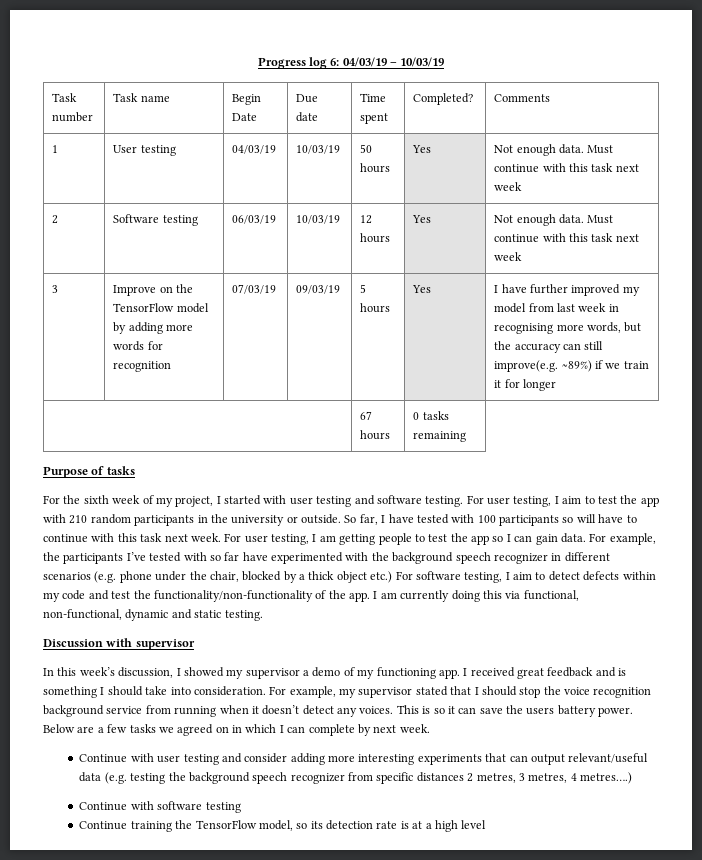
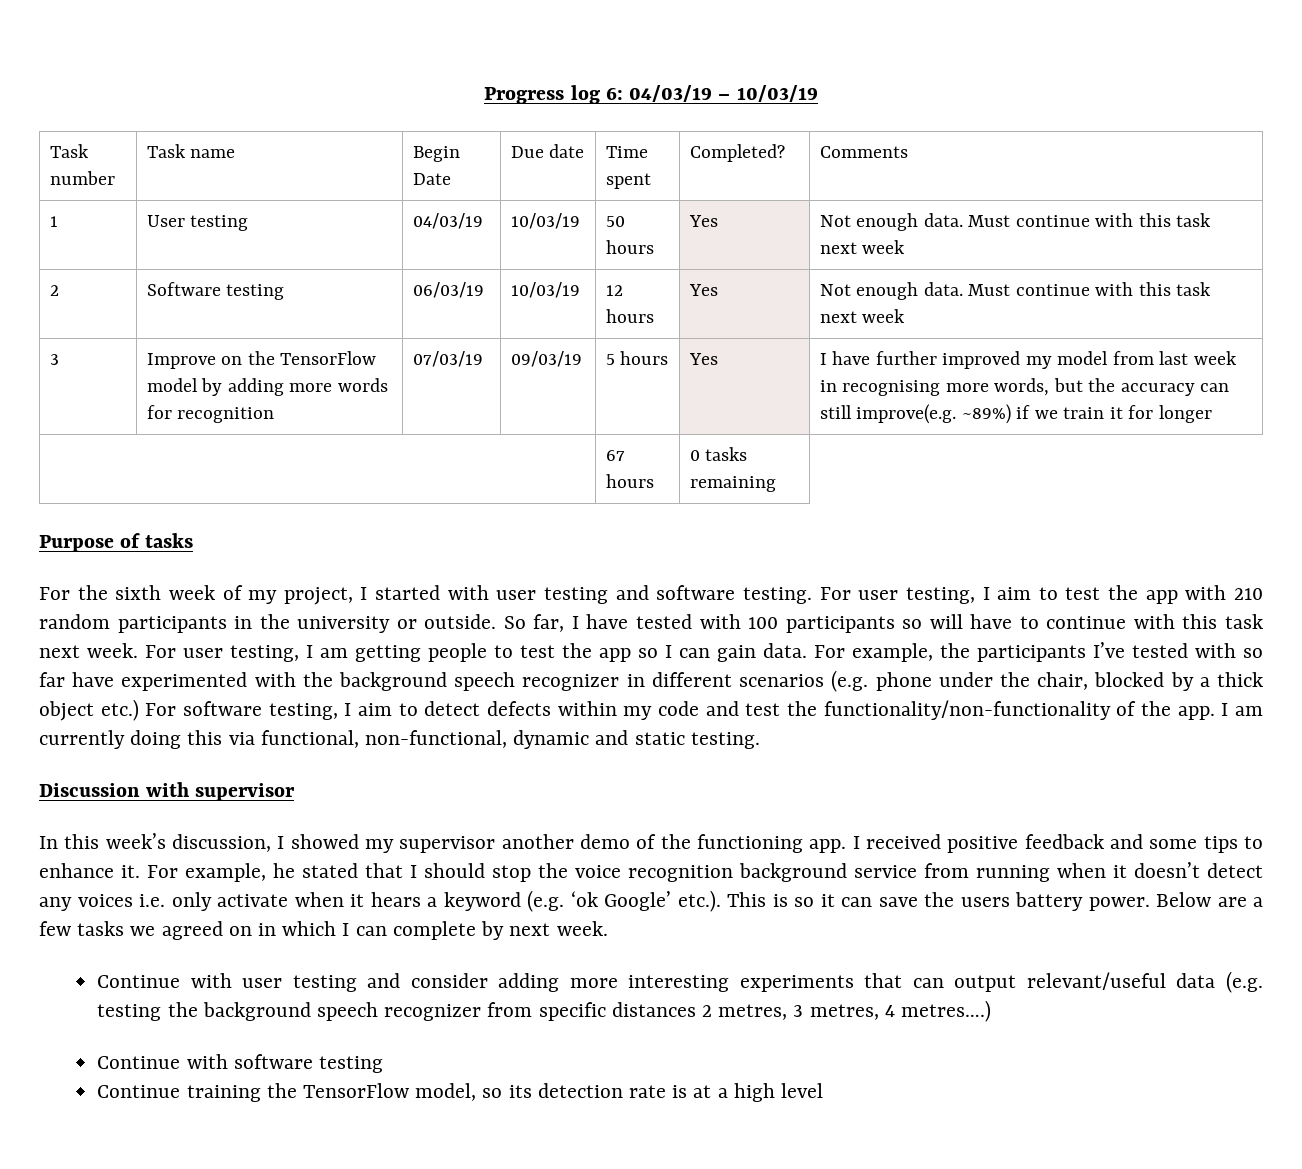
- In this week’s discussion, I showed my supervisor a demo of my functioning app.
+ In this week’s discussion, I showed my supervisor another demo of the functioning app.
- I received great feedback and is something I should take into consideration. For example, my supervisor stated that I should stop the voice recognition background service from running when it doesn’t detect any voices. This is so it can save the users battery power.
+ I received positive feedback and some tips to enhance it. For example, he stated that I should stop the voice recognition background service from running when it doesn’t detect any voices i.e. only activate when it hears a keyword (e.g. ‘ok Google’ etc.). This is so it can save the users battery power.

